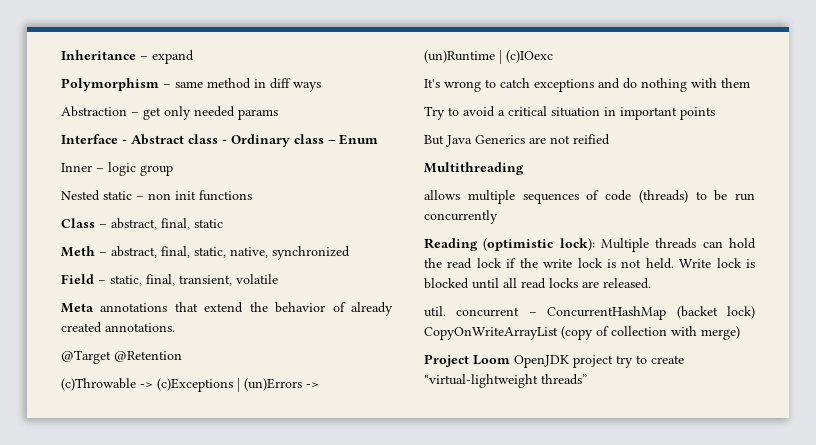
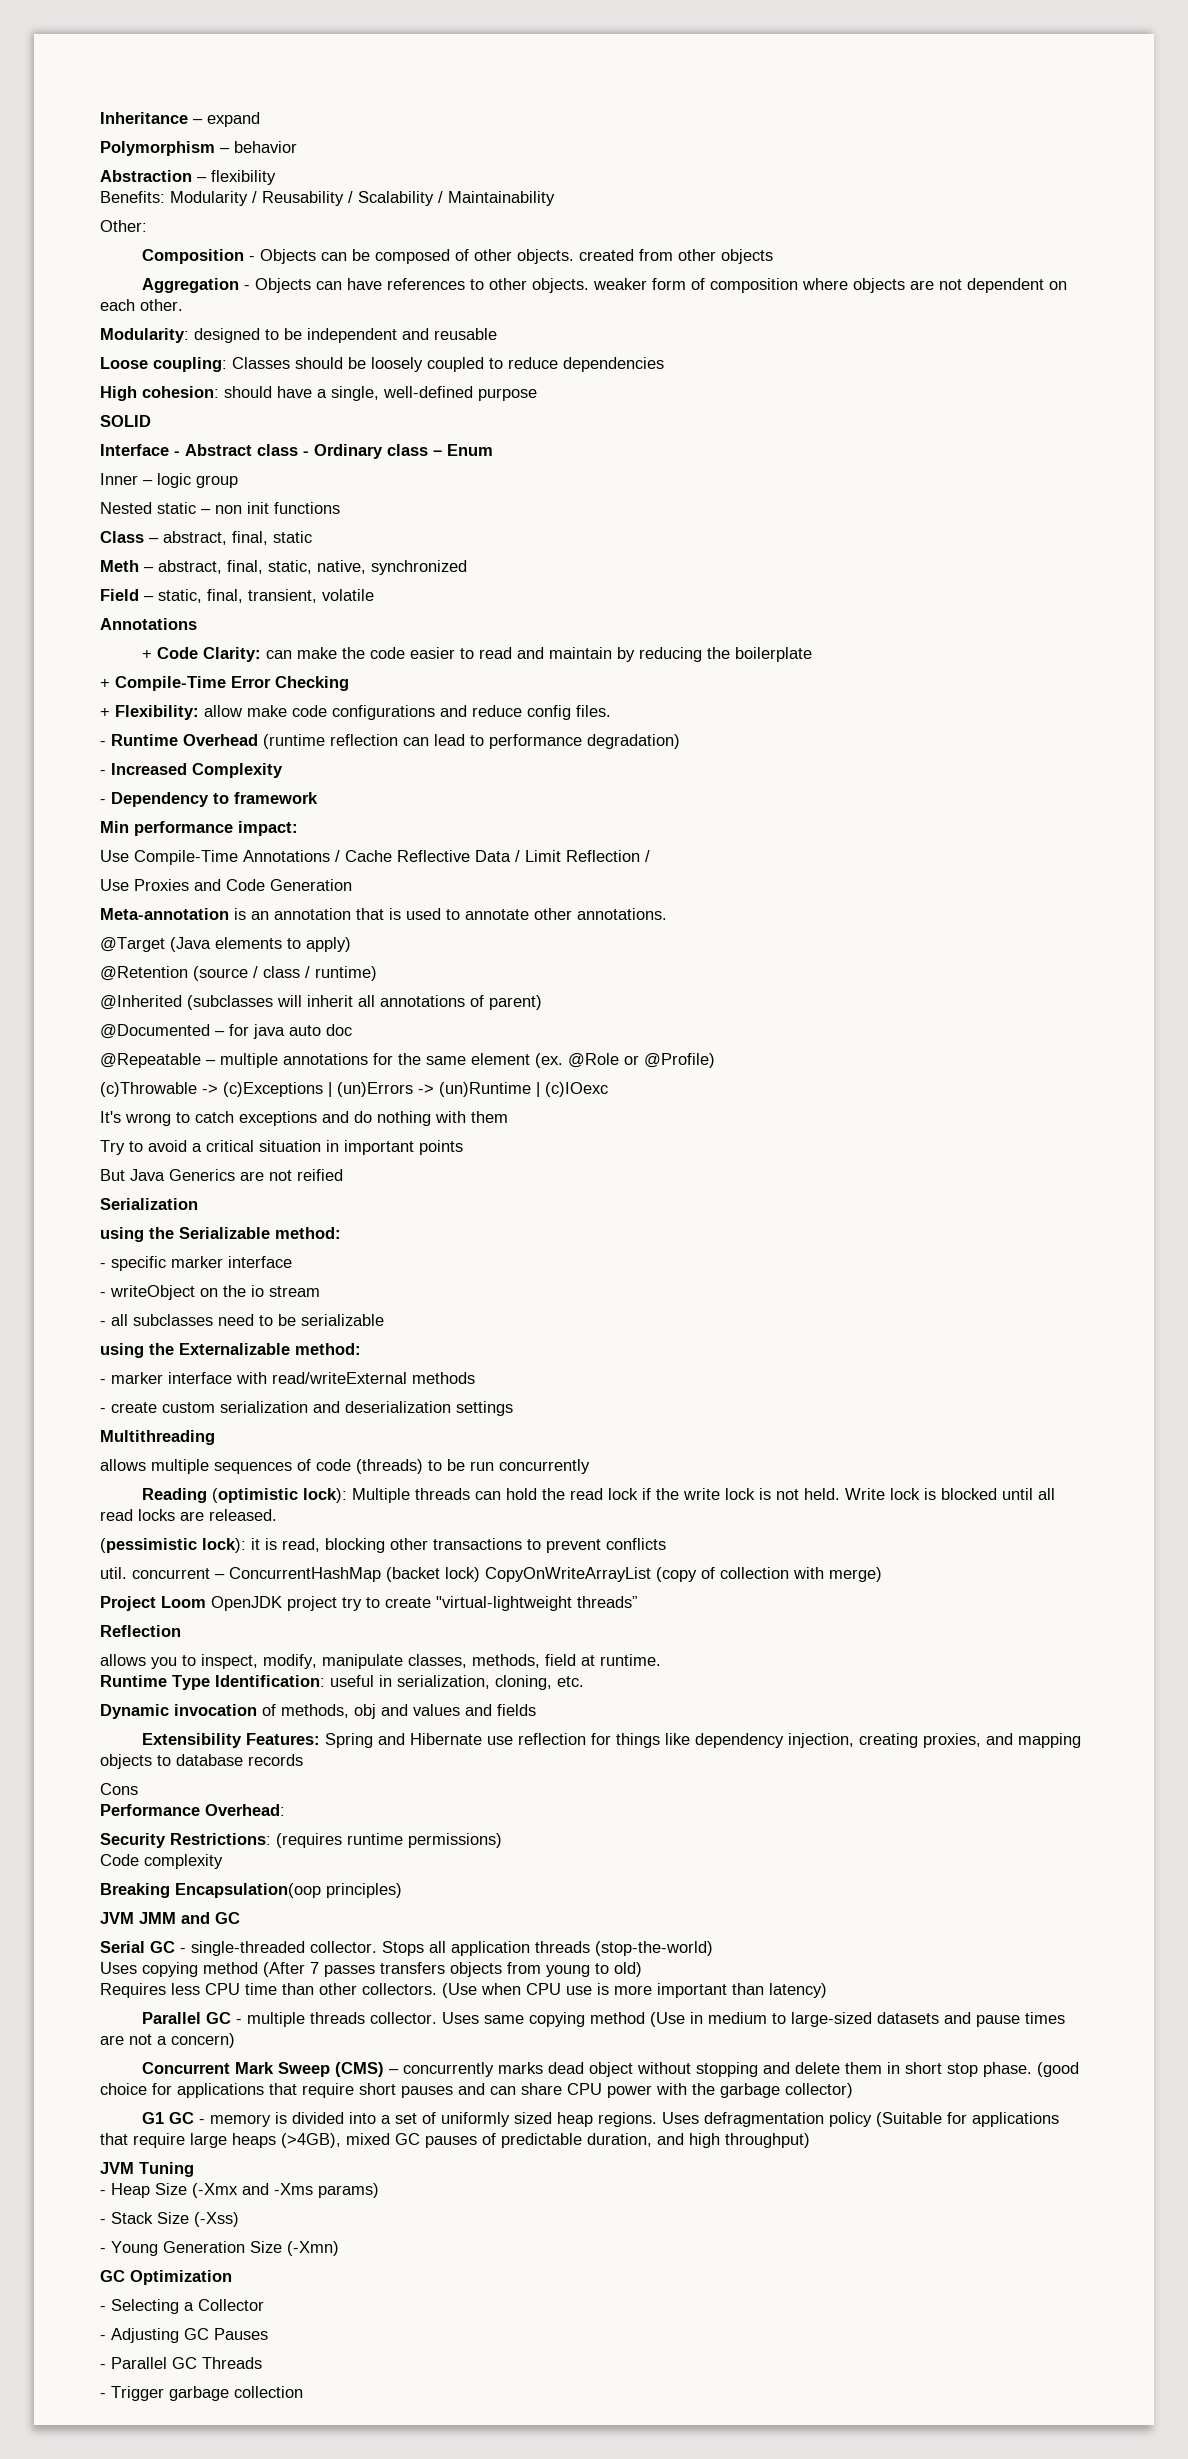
- Polymorphism – same method in diff ways
- Abstraction – get only needed params
+ Polymorphism – behavior
+ Abstraction – flexibility
+ Benefits: Modularity / Reusability / Scalability / Maintainability
+ Other:
+ Composition - Objects can be composed of other objects. created from other objects
+ Aggregation - Objects can have references to other objects. weaker form of composition where objects are not dependent on each other.
+ Modularity: designed to be independent and reusable
+ Loose coupling: Classes should be loosely coupled to reduce dependencies
+ High cohesion: should have a single, well-defined purpose
+ SOLID
  Field – static, final, transient, volatile
- Meta annotations that extend the behavior of already created annotations.
- @Target @Retention
+ Annotations
+ + Code Clarity: can make the code easier to read and maintain by reducing the boilerplate
+ + Compile-Time Error Checking
+ + Flexibility: allow make code configurations and reduce config files.
+ - Runtime Overhead (runtime reflection can lead to performance degradation)
+ - Increased Complexity
+ - Dependency to framework
+ Min performance impact:
+ Use Compile-Time Annotations / Cache Reflective Data / Limit Reflection /
+ Use Proxies and Code Generation
+ Meta-annotation is an annotation that is used to annotate other annotations.
+ @Target (Java elements to apply)
+ @Retention (source / class / runtime)
+ @Inherited (subclasses will inherit all annotations of parent)
+ @Documented – for java auto doc
+ @Repeatable – multiple annotations for the same element (ex. @Role or @Profile)
+ Serialization
+ using the Serializable method:
+ - specific marker interface
+ - writeObject on the io stream
+ - all subclasses need to be serializable
+ using the Externalizable method:
+ - marker interface with read/writeExternal methods
+ - create custom serialization and deserialization settings
+ (pessimistic lock): it is read, blocking other transactions to prevent conflicts
  Project Loom OpenJDK project try to create "virtual-lightweight threads”
+ Reflection
+ allows you to inspect, modify, manipulate classes, methods, field at runtime.
+ Runtime Type Identification: useful in serialization, cloning, etc.
+ Dynamic invocation of methods, obj and values and fields
+ Extensibility Features: Spring and Hibernate use reflection for things like dependency injection, creating proxies, and mapping objects to database records
+ Cons
+ Performance Overhead:
+ Security Restrictions: (requires runtime permissions)
+ Code complexity
+ Breaking Encapsulation(oop principles)
+ JVM JMM and GC
+ Serial GC - single-threaded collector. Stops all application threads (stop-the-world)
+ Uses copying method (After 7 passes transfers objects from young to old)
+ Requires less CPU time than other collectors. (Use when CPU use is more important than latency)
+ Parallel GC - multiple threads collector. Uses same copying method (Use in medium to large-sized datasets and pause times are not a concern)
+ Concurrent Mark Sweep (CMS) – concurrently marks dead object without stopping and delete them in short stop phase. (good choice for applications that require short pauses and can share CPU power with the garbage collector)
+ G1 GC - memory is divided into a set of uniformly sized heap regions. Uses defragmentation policy (Suitable for applications that require large heaps (>4GB), mixed GC pauses of predictable duration, and high throughput)
+ JVM Tuning
+ - Heap Size (-Xmx and -Xms params)
+ - Stack Size (-Xss)
+ - Young Generation Size (-Xmn)
+ GC Optimization
+ - Selecting a Collector
+ - Adjusting GC Pauses
+ - Parallel GC Threads
+ - Trigger garbage collection

